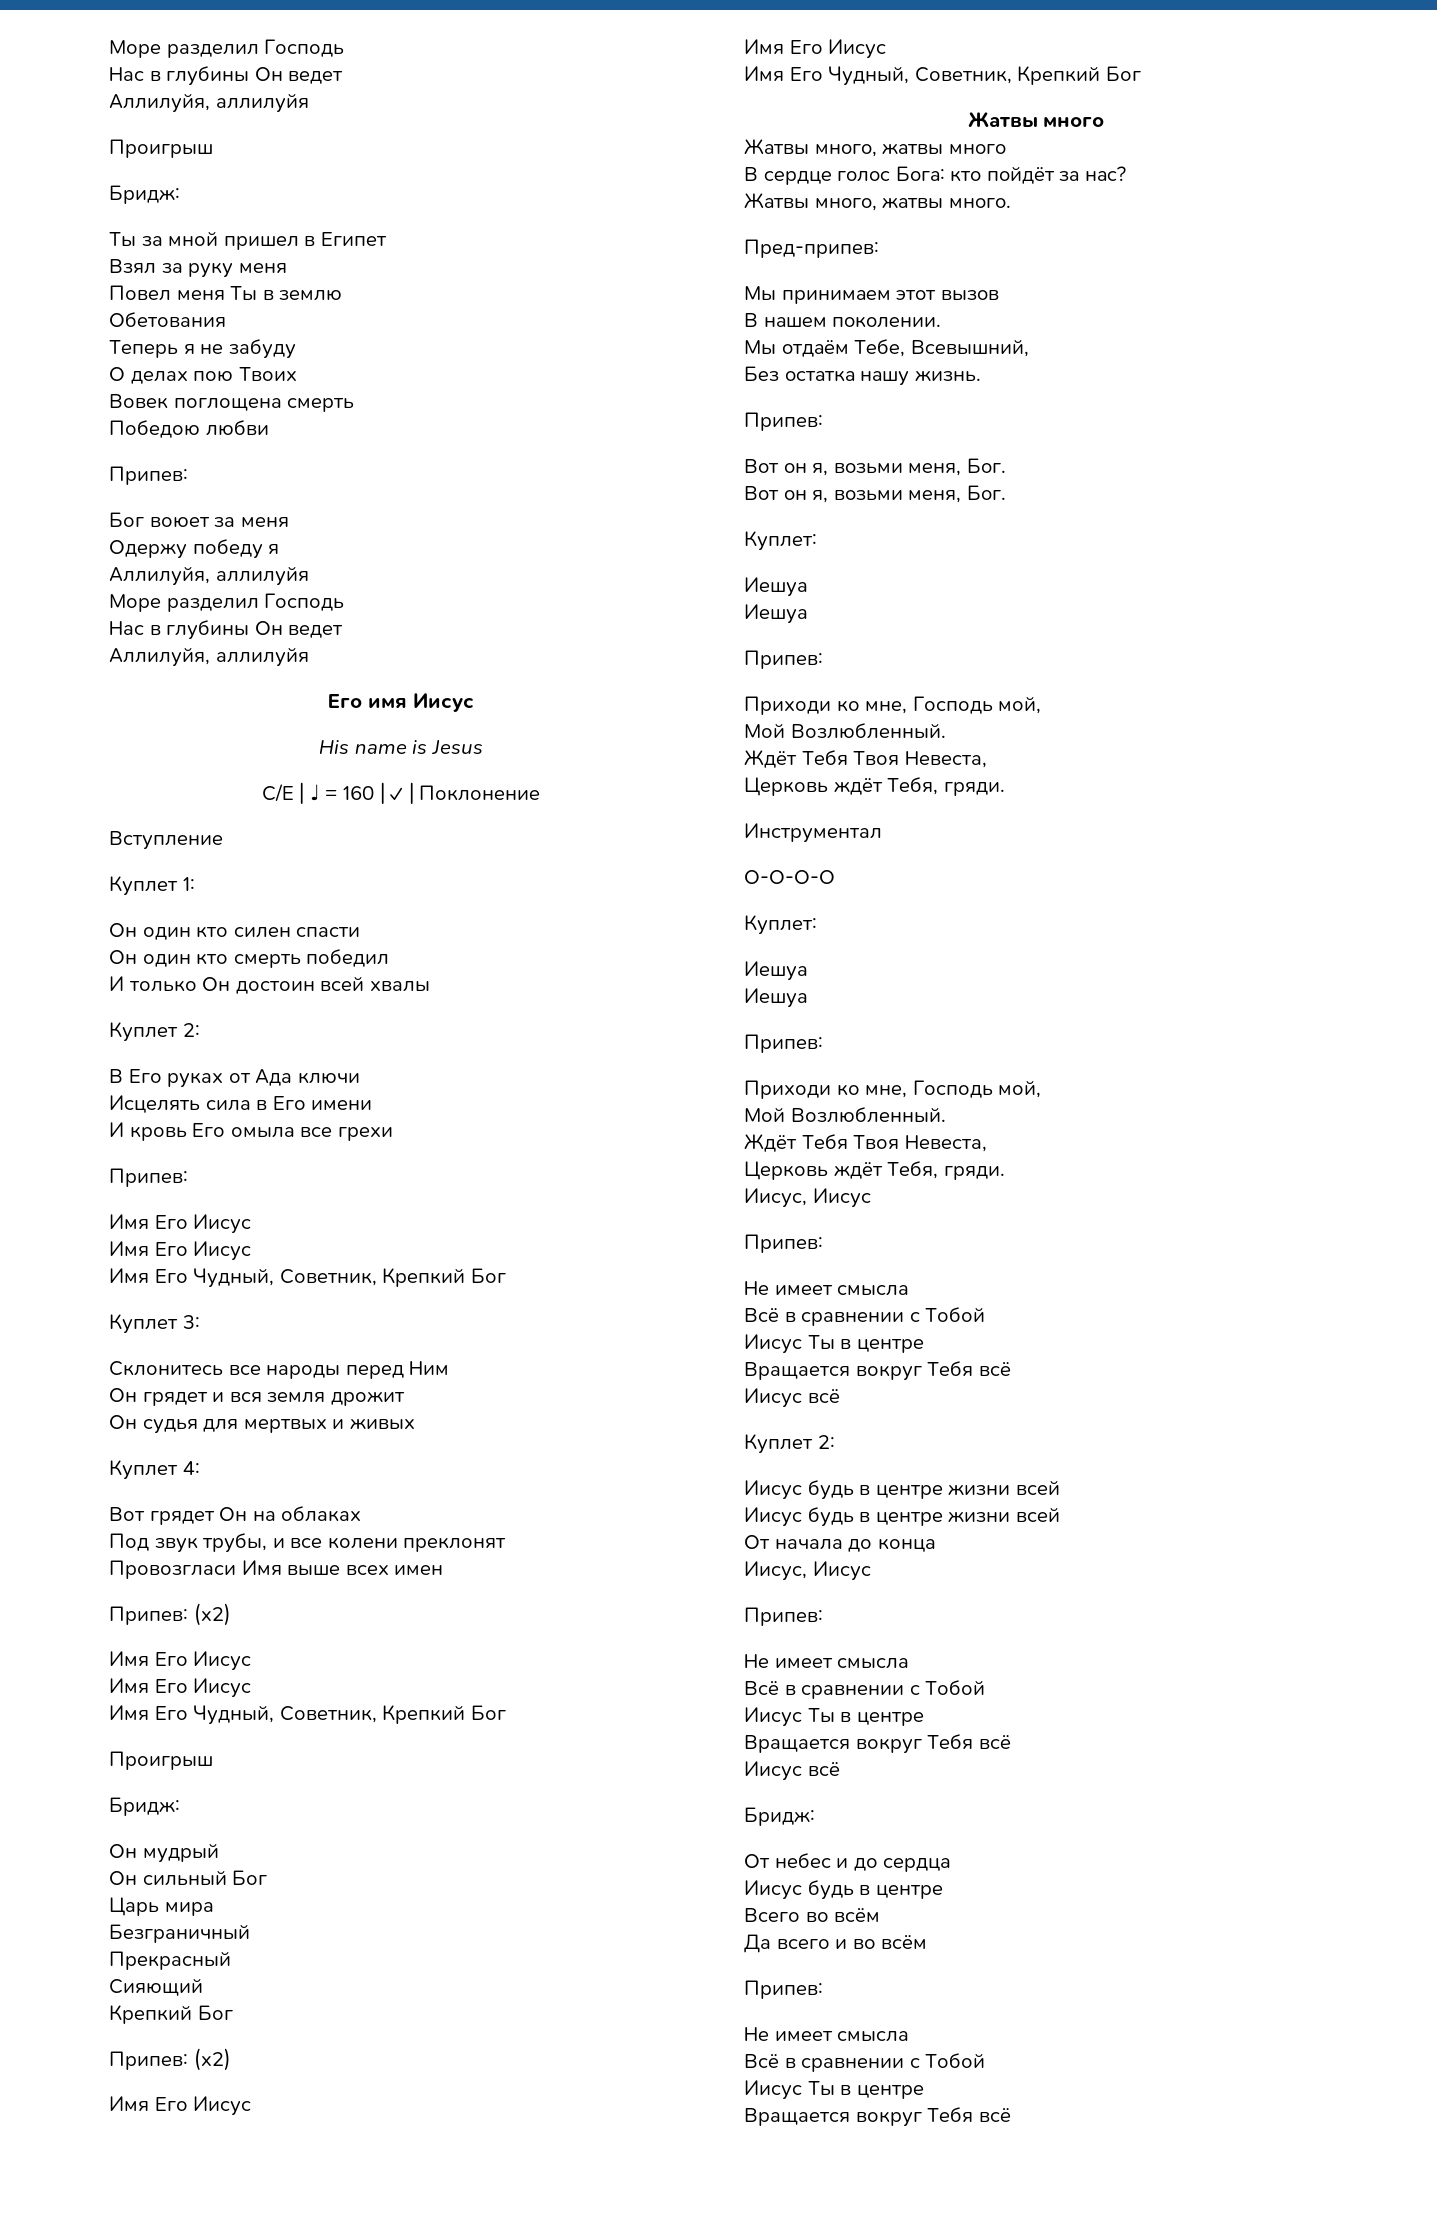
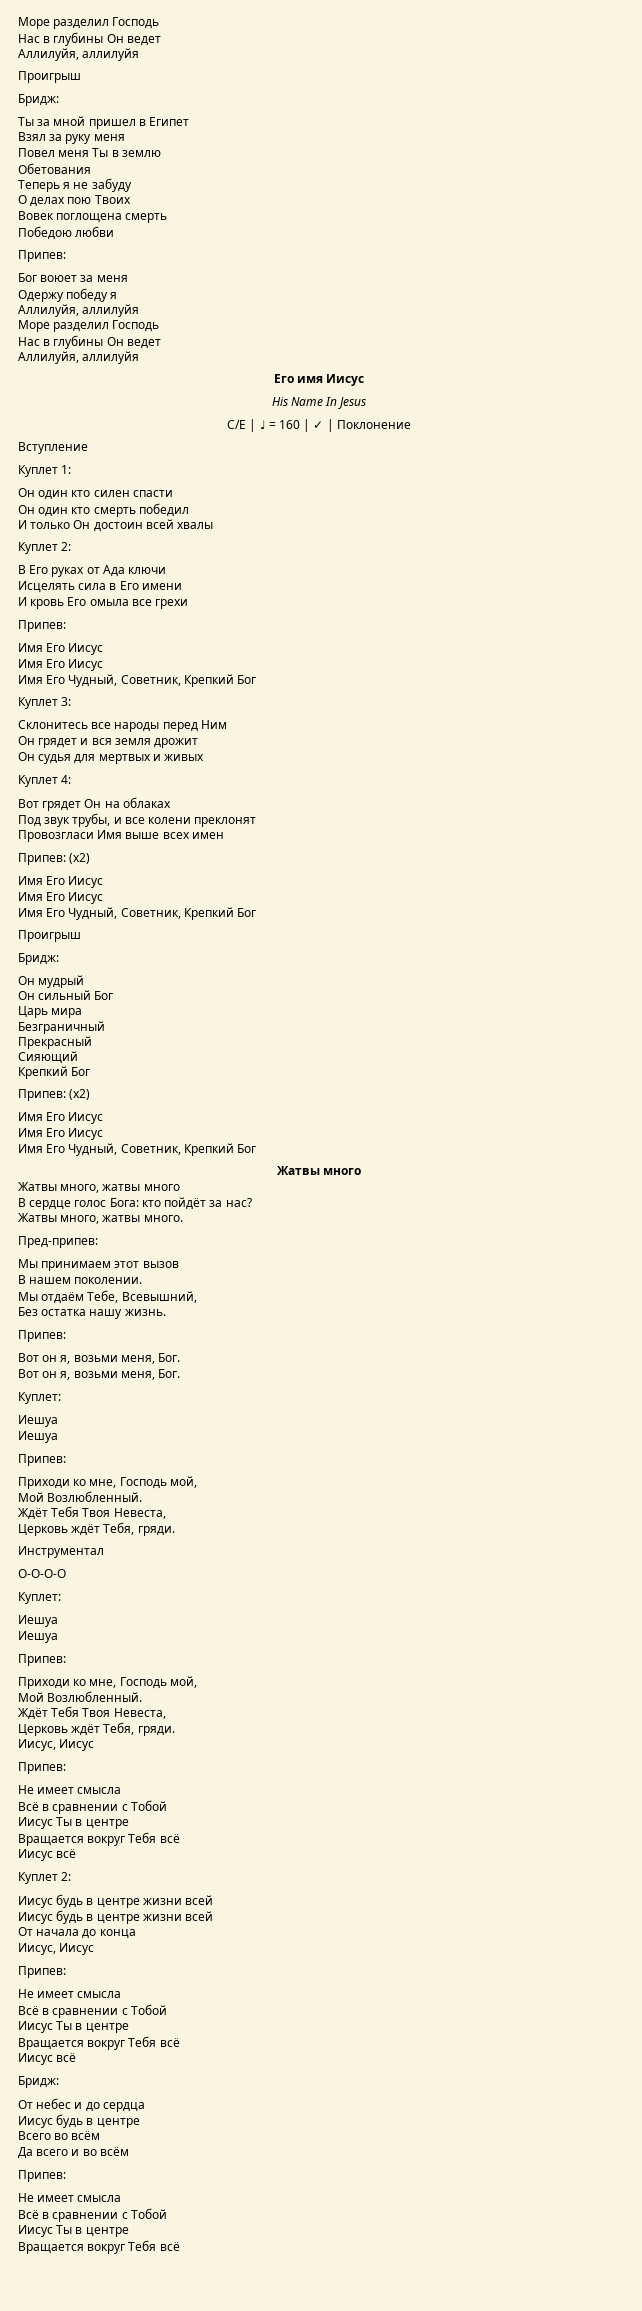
- His name is Jesus
+ His Name In Jesus

